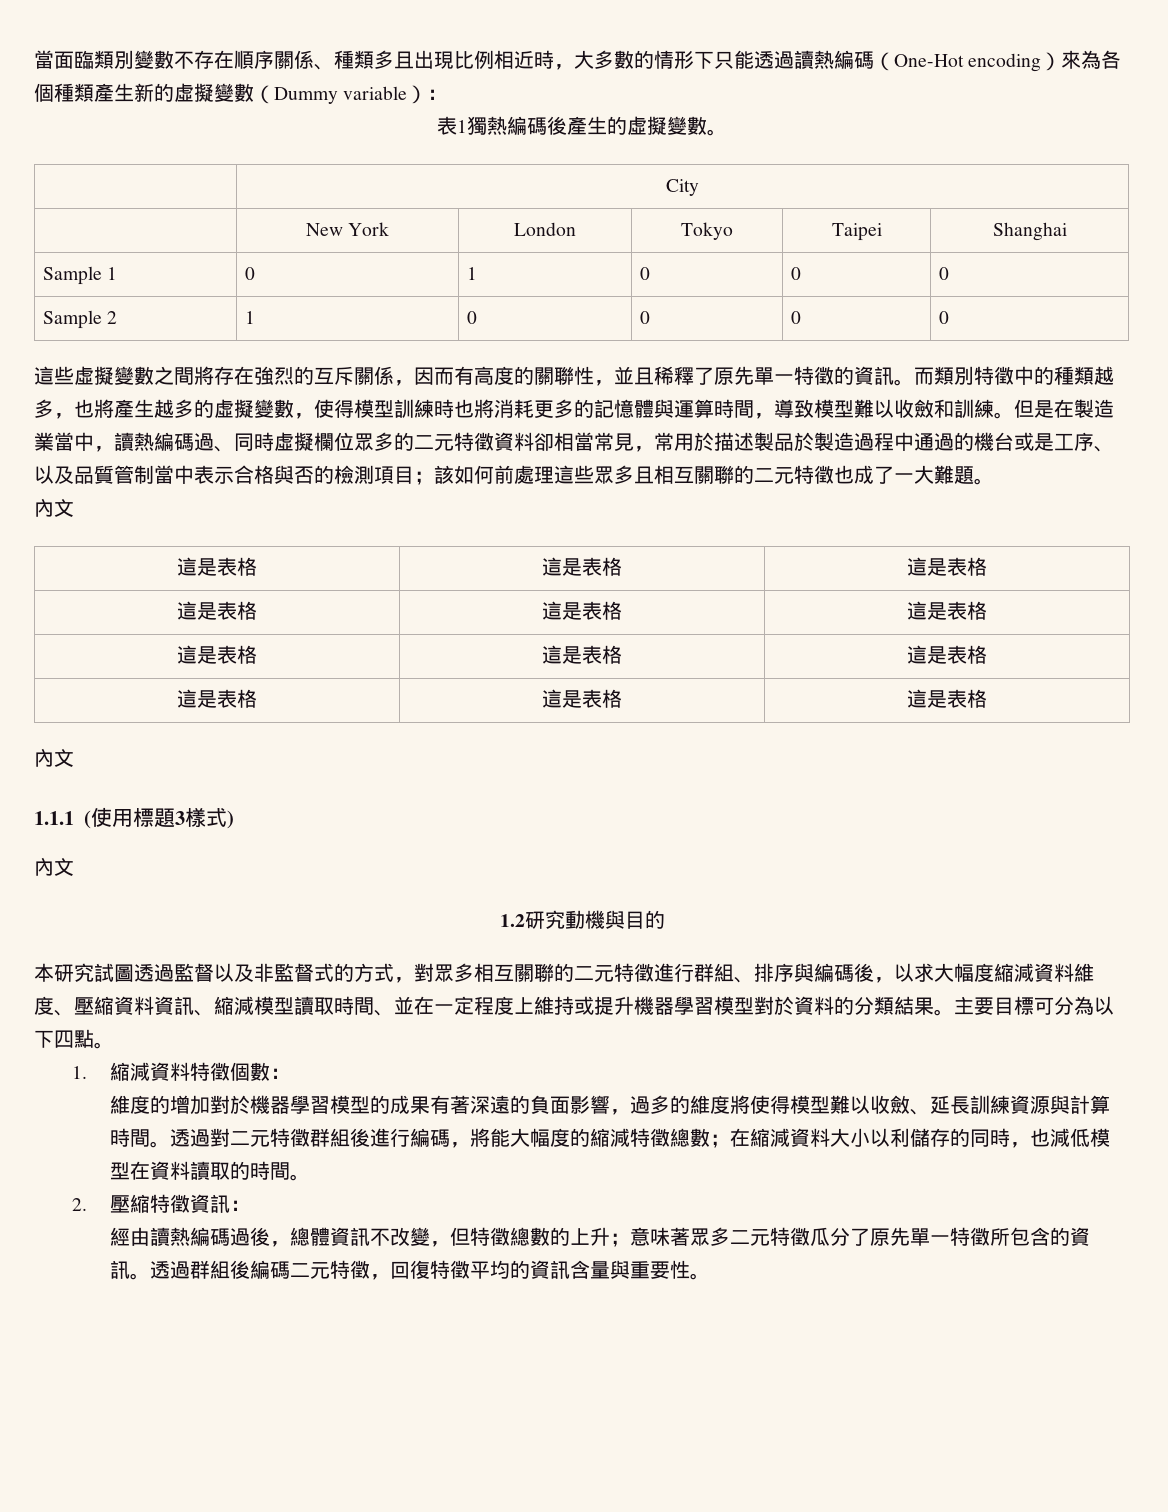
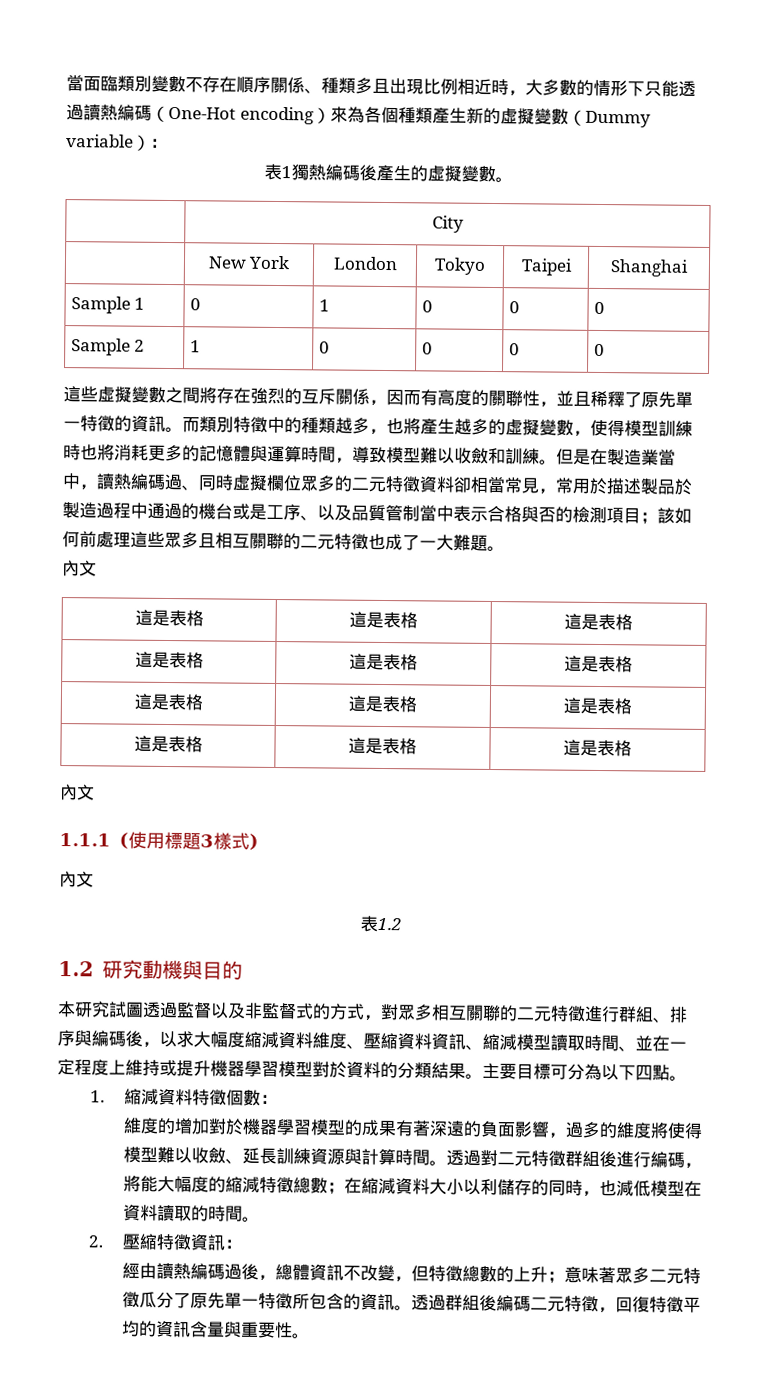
+ 表1.2

